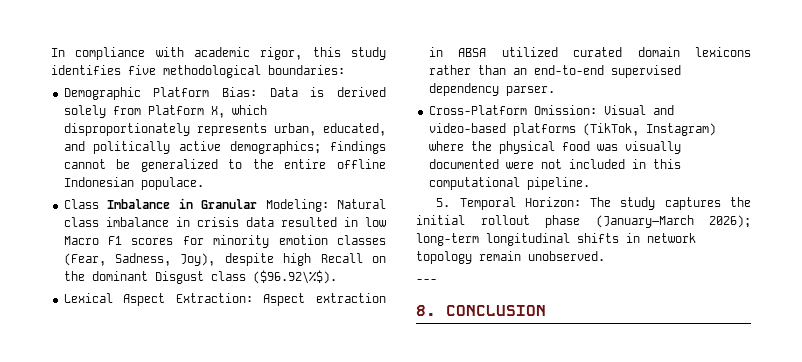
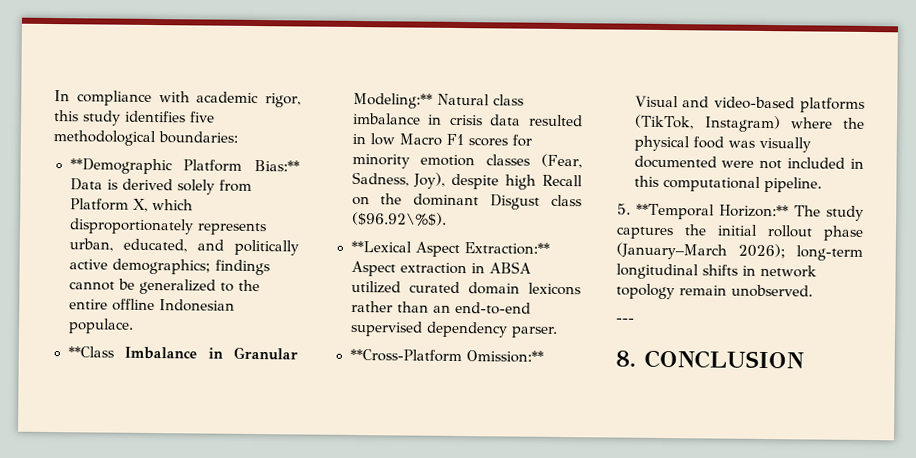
- Demographic Platform Bias: Data is derived solely from Platform X, which disproportionately represents urban, educated, and politically active demographics; findings cannot be generalized to the entire offline Indonesian populace.
+ **Demographic Platform Bias:** Data is derived solely from Platform X, which disproportionately represents urban, educated, and politically active demographics; findings cannot be generalized to the entire offline Indonesian populace.
- Class Imbalance in Granular Modeling: Natural class imbalance in crisis data resulted in low Macro F1 scores for minority emotion classes (Fear, Sadness, Joy), despite high Recall on the dominant Disgust class ($96.92\%$).
+ **Class Imbalance in Granular Modeling:** Natural class imbalance in crisis data resulted in low Macro F1 scores for minority emotion classes (Fear, Sadness, Joy), despite high Recall on the dominant Disgust class ($96.92\%$).
- Lexical Aspect Extraction: Aspect extraction in ABSA utilized curated domain lexicons rather than an end-to-end supervised dependency parser.
+ **Lexical Aspect Extraction:** Aspect extraction in ABSA utilized curated domain lexicons rather than an end-to-end supervised dependency parser.
- Cross-Platform Omission: Visual and video-based platforms (TikTok, Instagram) where the physical food was visually documented were not included in this computational pipeline.
+ **Cross-Platform Omission:** Visual and video-based platforms (TikTok, Instagram) where the physical food was visually documented were not included in this computational pipeline.
- 5. Temporal Horizon: The study captures the initial rollout phase (January–March 2026); long-term longitudinal shifts in network topology remain unobserved.
+ 5. **Temporal Horizon:** The study captures the initial rollout phase (January–March 2026); long-term longitudinal shifts in network topology remain unobserved.

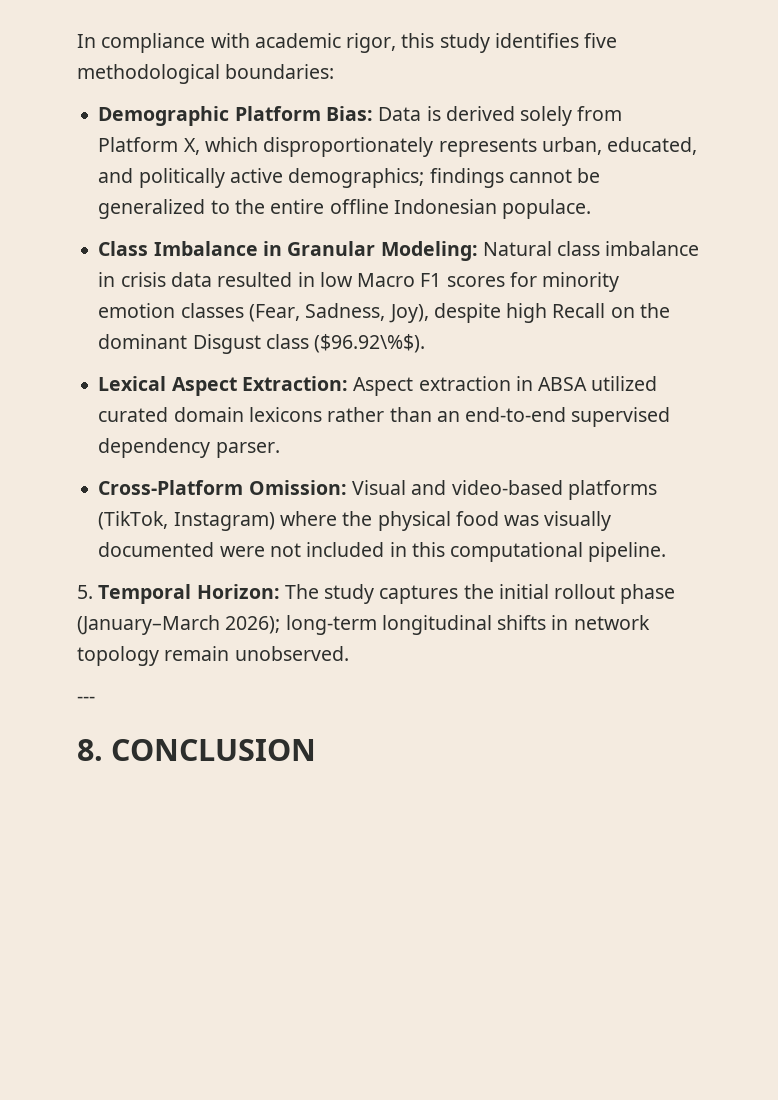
- **Demographic Platform Bias:** Data is derived solely from Platform X, which disproportionately represents urban, educated, and politically active demographics; findings cannot be generalized to the entire offline Indonesian populace.
+ Demographic Platform Bias: Data is derived solely from Platform X, which disproportionately represents urban, educated, and politically active demographics; findings cannot be generalized to the entire offline Indonesian populace.
- **Class Imbalance in Granular Modeling:** Natural class imbalance in crisis data resulted in low Macro F1 scores for minority emotion classes (Fear, Sadness, Joy), despite high Recall on the dominant Disgust class ($96.92\%$).
+ Class Imbalance in Granular Modeling: Natural class imbalance in crisis data resulted in low Macro F1 scores for minority emotion classes (Fear, Sadness, Joy), despite high Recall on the dominant Disgust class ($96.92\%$).
- **Lexical Aspect Extraction:** Aspect extraction in ABSA utilized curated domain lexicons rather than an end-to-end supervised dependency parser.
+ Lexical Aspect Extraction: Aspect extraction in ABSA utilized curated domain lexicons rather than an end-to-end supervised dependency parser.
- **Cross-Platform Omission:** Visual and video-based platforms (TikTok, Instagram) where the physical food was visually documented were not included in this computational pipeline.
+ Cross-Platform Omission: Visual and video-based platforms (TikTok, Instagram) where the physical food was visually documented were not included in this computational pipeline.
- 5. **Temporal Horizon:** The study captures the initial rollout phase (January–March 2026); long-term longitudinal shifts in network topology remain unobserved.
+ 5. Temporal Horizon: The study captures the initial rollout phase (January–March 2026); long-term longitudinal shifts in network topology remain unobserved.

